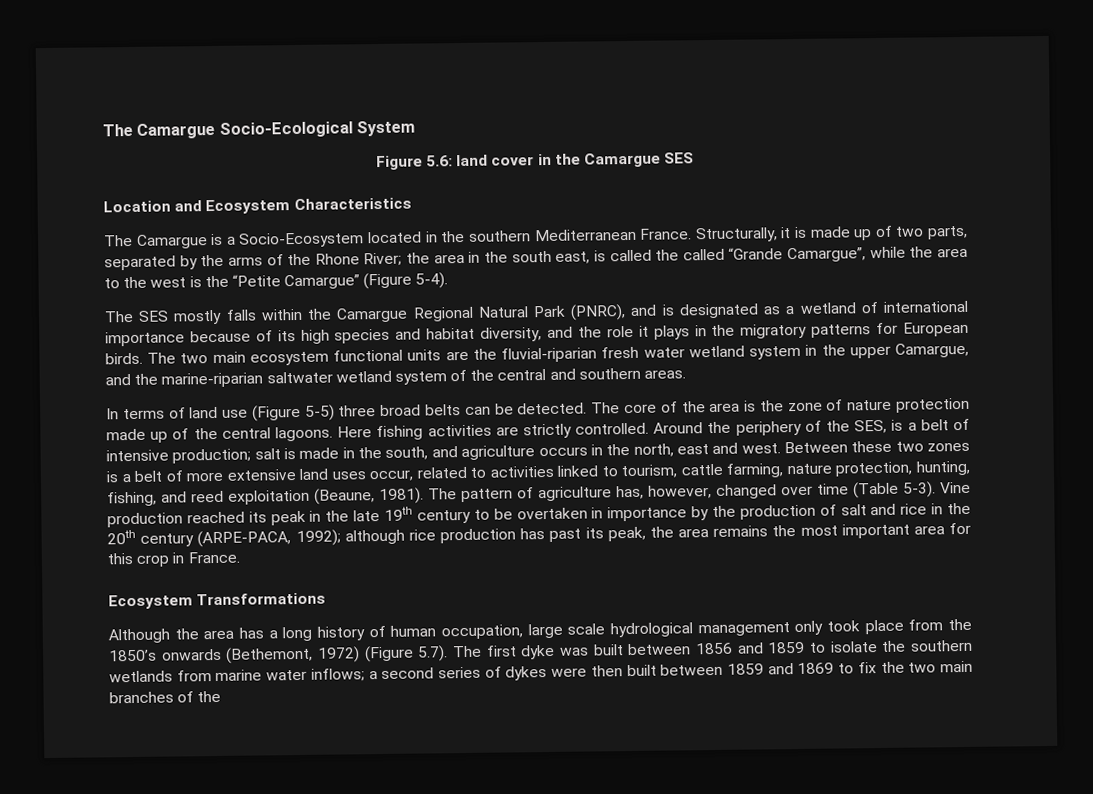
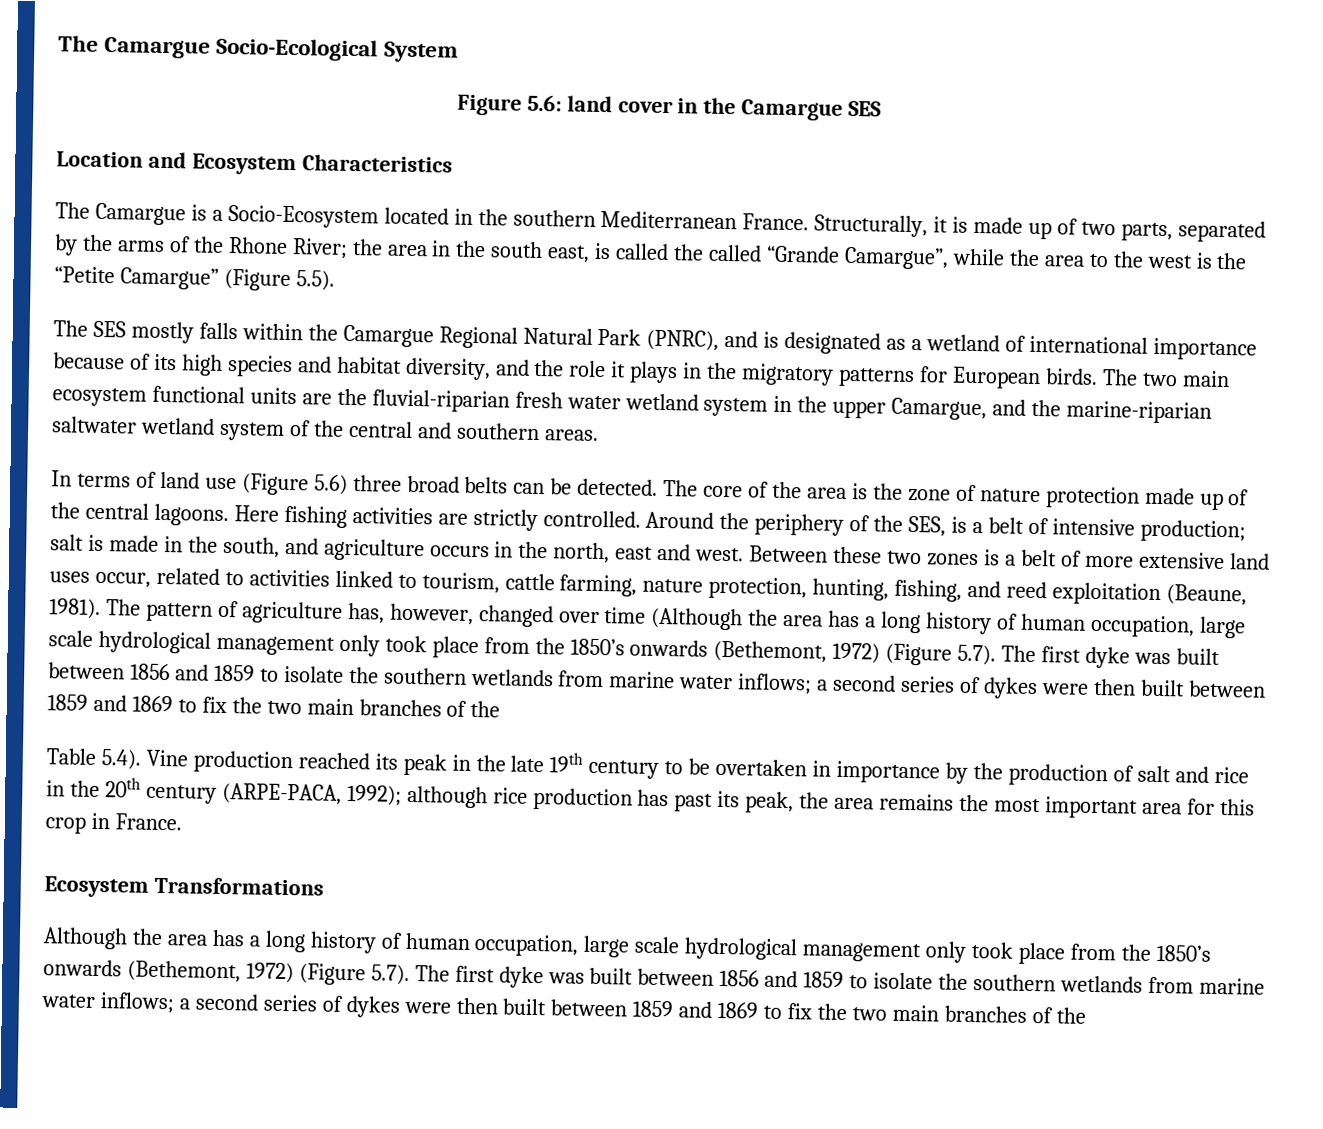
- Structurally, it is made up of two parts, separated by the arms of the Rhone River; the area in the south east, is called the called “Grande Camargue”, while the area to the west is the “Petite Camargue” (Figure 5-4).
+ Structurally, it is made up of two parts, separated by the arms of the Rhone River; the area in the south east, is called the called “Grande Camargue”, while the area to the west is the “Petite Camargue” (Figure 5.5).
- In terms of land use (Figure 5-5) three broad belts can be detected.
+ In terms of land use (Figure 5.6) three broad belts can be detected.
- The pattern of agriculture has, however, changed over time (Table 5-3). Vine production reached its peak in the late 19th century to be overtaken in importance by the production of salt and rice in the 20th century (ARPE-PACA, 1992); although rice production has past its peak, the area remains the most important area for this crop in France.
+ The pattern of agriculture has, however, changed over time (Although the area has a long history of human occupation, large scale hydrological management only took place from the 1850’s onwards (Bethemont, 1972) (Figure 5.7). The first dyke was built between 1856 and 1859 to isolate the southern wetlands from marine water inflows; a second series of dykes were then built between 1859 and 1869 to fix the two main branches of the
+ Table 5.4). Vine production reached its peak in the late 19th century to be overtaken in importance by the production of salt and rice in the 20th century (ARPE-PACA, 1992); although rice production has past its peak, the area remains the most important area for this crop in France.

